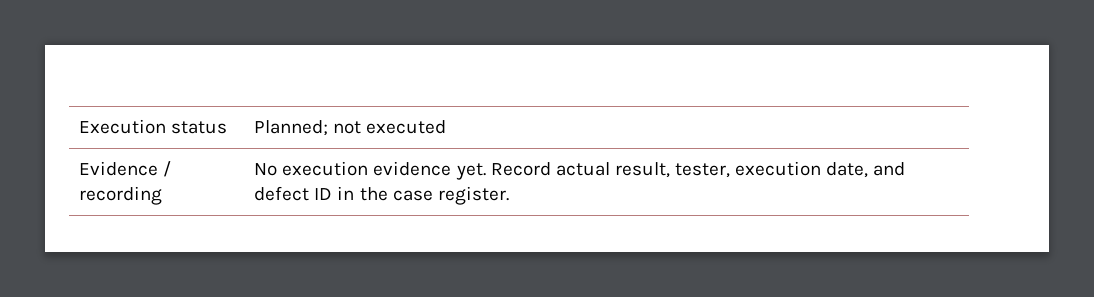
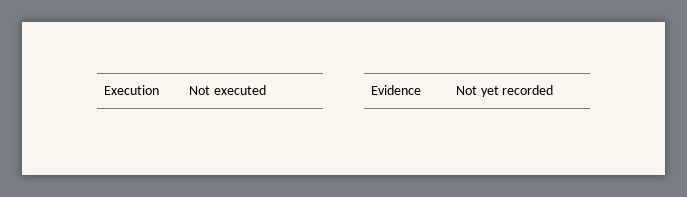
- Execution status | Planned; not executed
+ Execution | Not executed
- Evidence / recording | No execution evidence yet. Record actual result, tester, execution date, and defect ID in the case register.
+ Evidence | Not yet recorded

